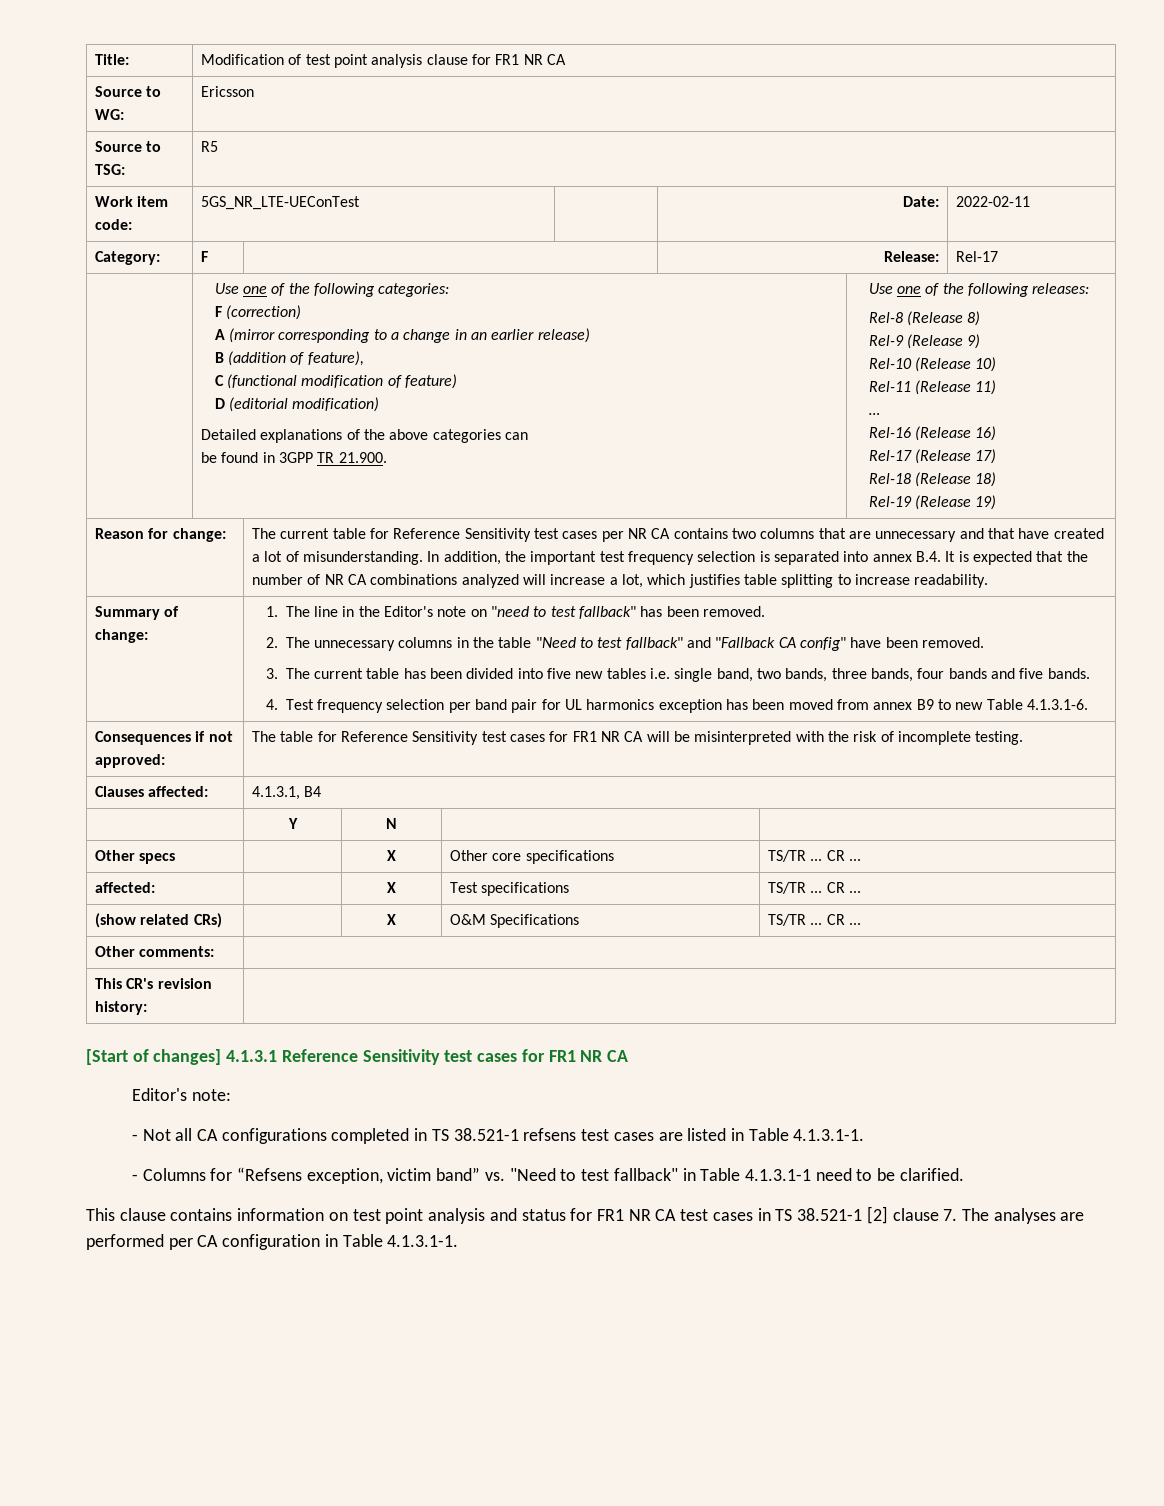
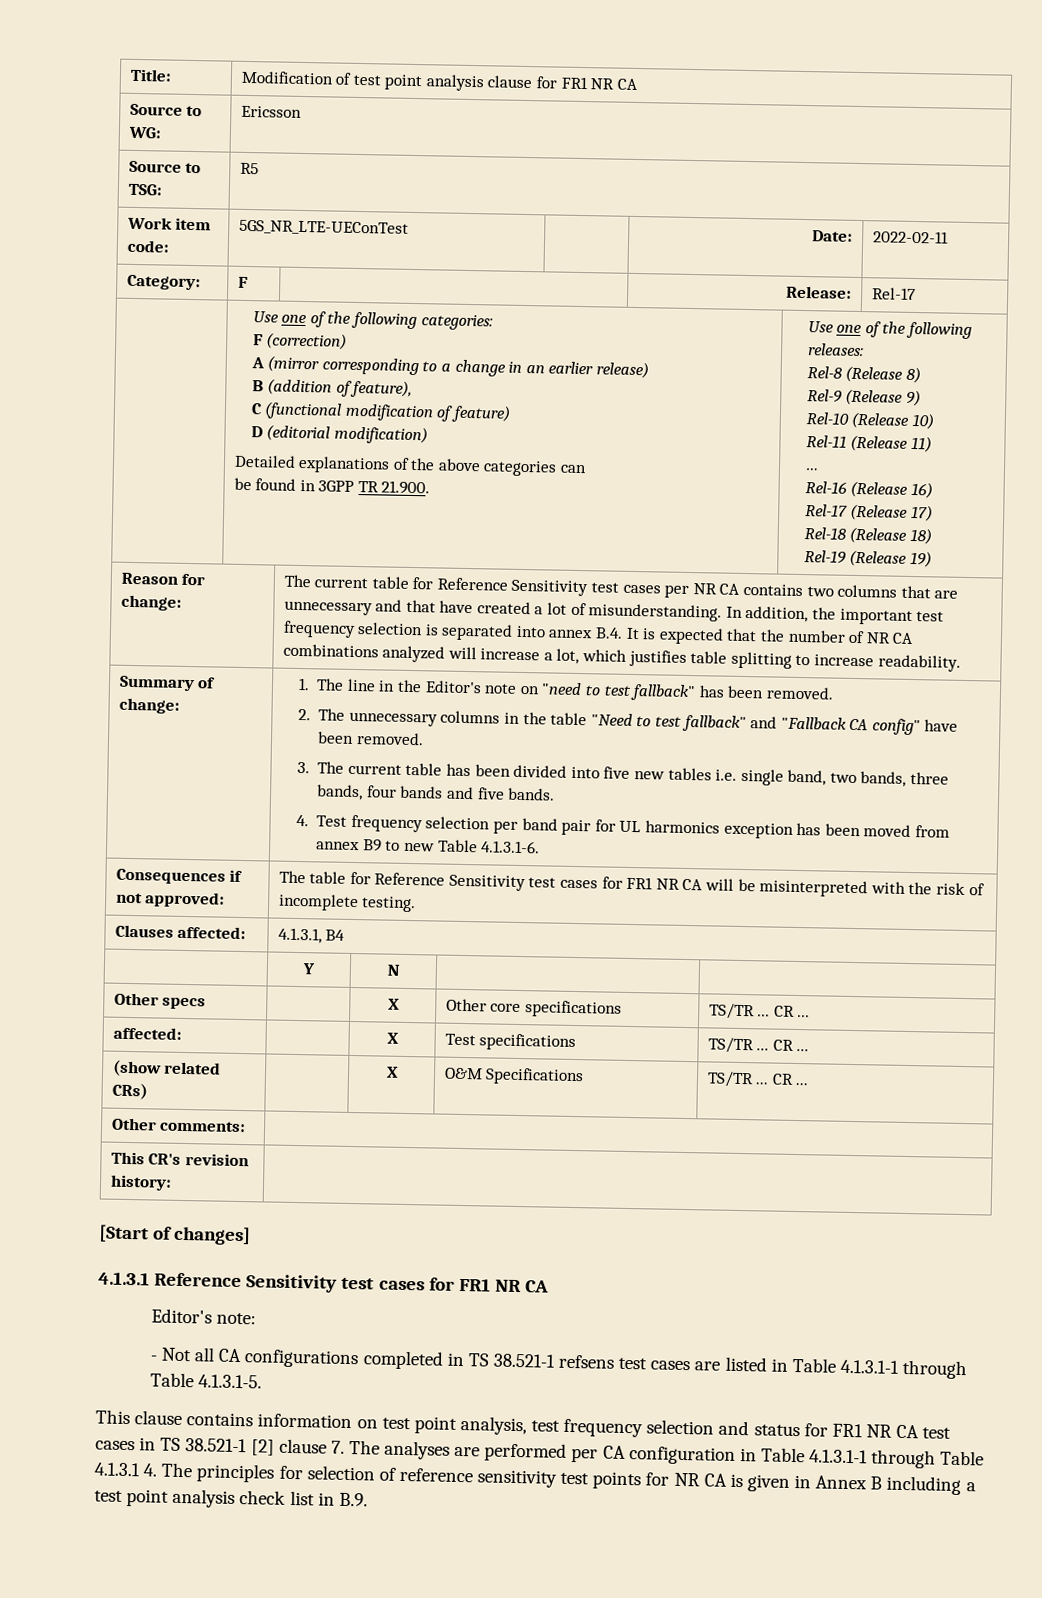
- [Start of changes] 4.1.3.1 Reference Sensitivity test cases for FR1 NR CA
+ [Start of changes]
+ 4.1.3.1 Reference Sensitivity test cases for FR1 NR CA
- - Not all CA configurations completed in TS 38.521-1 refsens test cases are listed in Table 4.1.3.1-1.
- - Columns for “Refsens exception, victim band” vs. "Need to test fallback" in Table 4.1.3.1-1 need to be clarified.
+ - Not all CA configurations completed in TS 38.521-1 refsens test cases are listed in Table 4.1.3.1-1 through Table 4.1.3.1-5.
- This clause contains information on test point analysis and status for FR1 NR CA test cases in TS 38.521-1 [2] clause 7. The analyses are performed per CA configuration in Table 4.1.3.1-1.
+ This clause contains information on test point analysis, test frequency selection and status for FR1 NR CA test cases in TS 38.521-1 [2] clause 7. The analyses are performed per CA configuration in Table 4.1.3.1-1 through Table 4.1.3.1 4. The principles for selection of reference sensitivity test points for NR CA is given in Annex B including a test point analysis check list in B.9.

